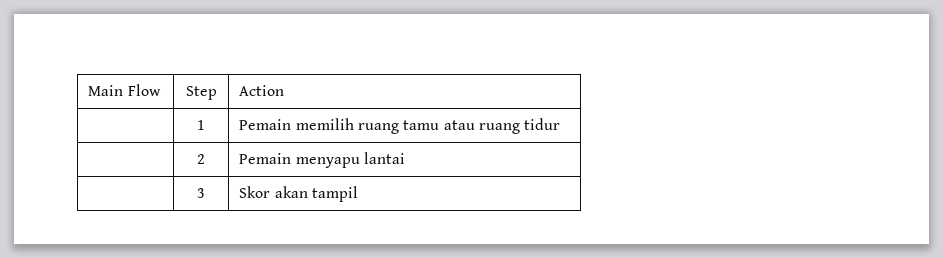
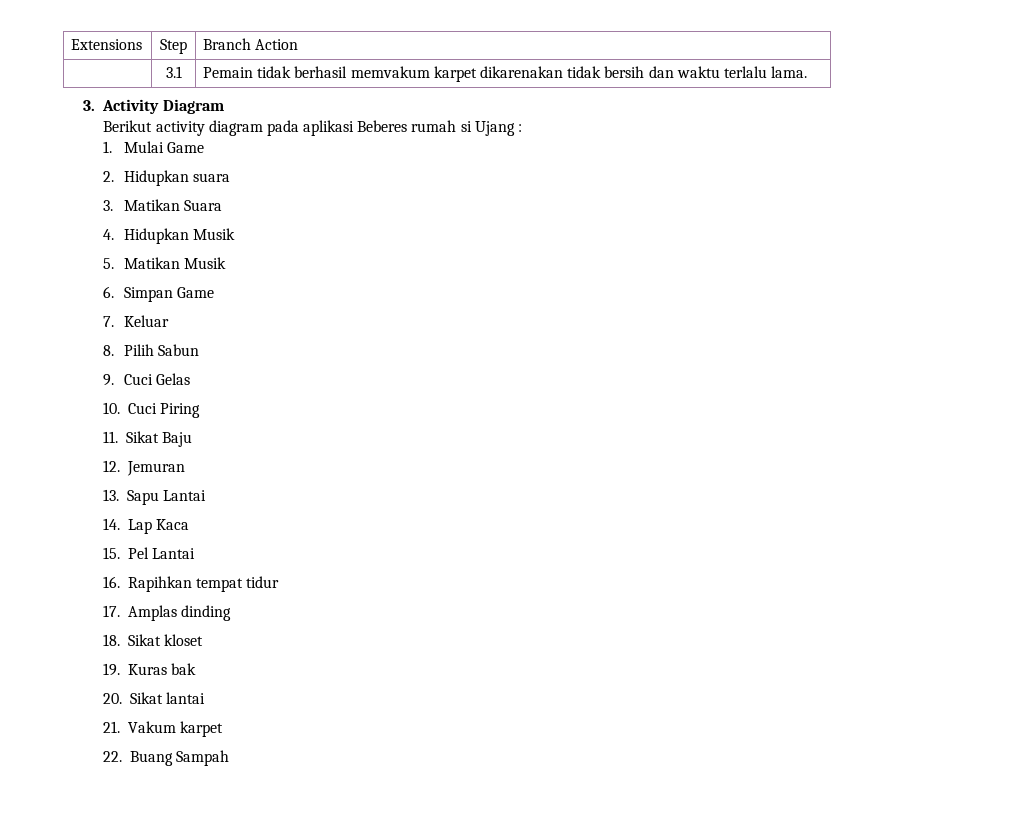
- Main Flow | Step | Action
+ Extensions | Step | Branch Action
- | 1 | Pemain memilih ruang tamu atau ruang tidur
- | 2 | Pemain menyapu lantai
- | 3 | Skor akan tampil
+ | 3.1 | Pemain tidak berhasil memvakum karpet dikarenakan tidak bersih dan waktu terlalu lama.
+ 3. Activity Diagram
+ Berikut activity diagram pada aplikasi Beberes rumah si Ujang :
+ 1. Mulai Game
+ 2. Hidupkan suara
+ 3. Matikan Suara
+ 4. Hidupkan Musik
+ 5. Matikan Musik
+ 6. Simpan Game
+ 7. Keluar
+ 8. Pilih Sabun
+ 9. Cuci Gelas
+ 10. Cuci Piring
+ 11. Sikat Baju
+ 12. Jemuran
+ 13. Sapu Lantai
+ 14. Lap Kaca
+ 15. Pel Lantai
+ 16. Rapihkan tempat tidur
+ 17. Amplas dinding
+ 18. Sikat kloset
+ 19. Kuras bak
+ 20. Sikat lantai
+ 21. Vakum karpet
+ 22. Buang Sampah

